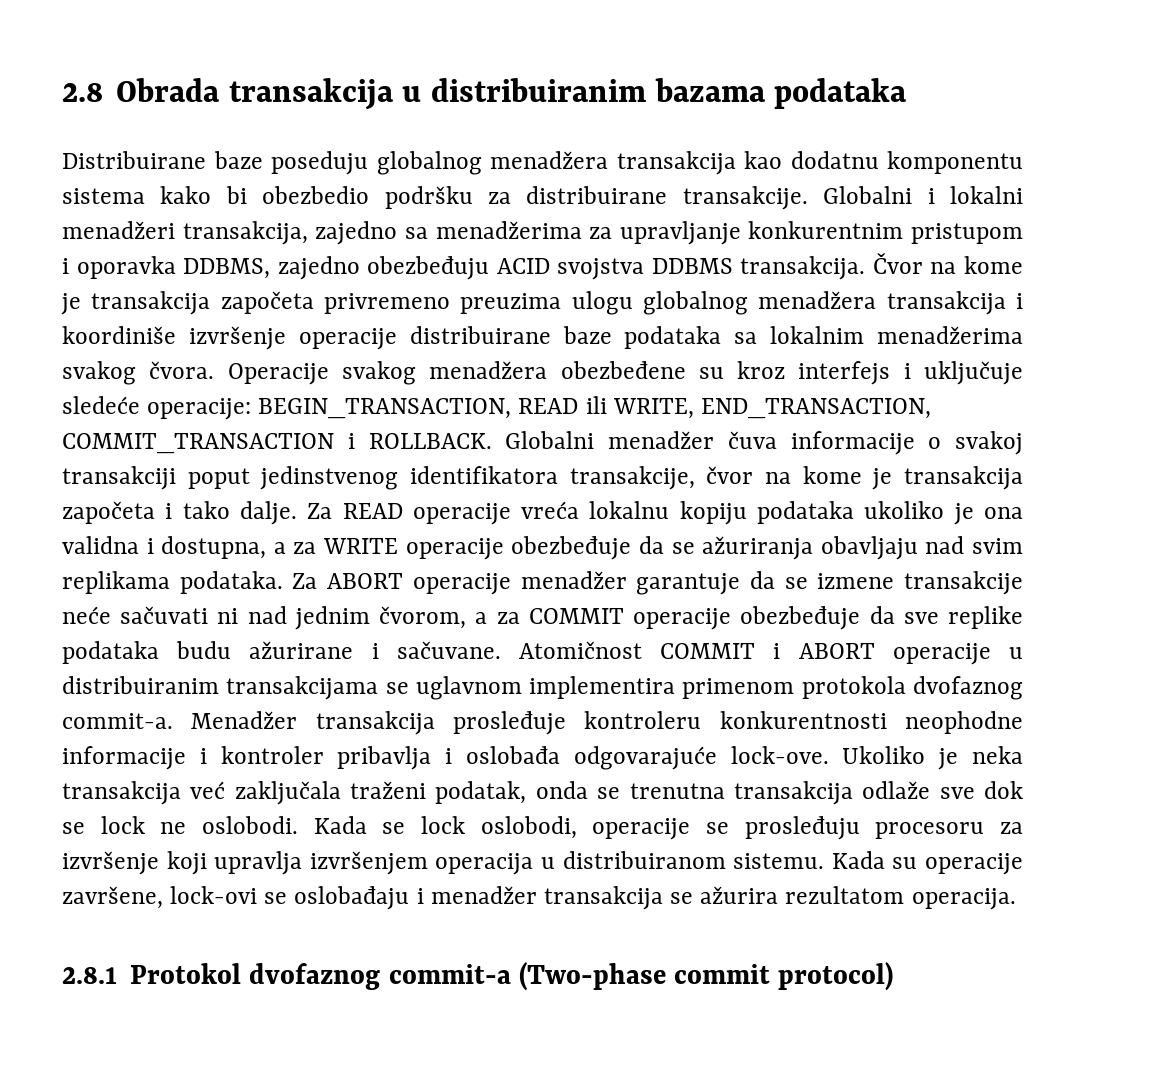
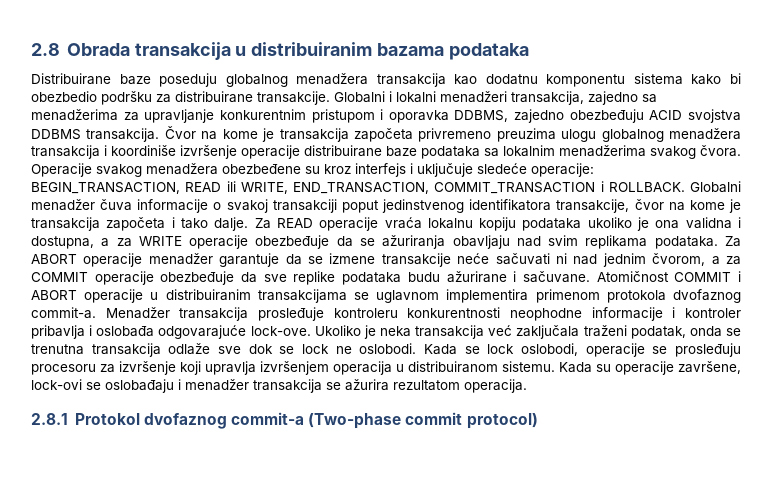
- Za READ operacije vreća lokalnu kopiju podataka ukoliko je ona validna i dostupna, a za WRITE operacije obezbeđuje da se ažuriranja obavljaju nad svim replikama podataka.
+ Za READ operacije vraća lokalnu kopiju podataka ukoliko je ona validna i dostupna, a za WRITE operacije obezbeđuje da se ažuriranja obavljaju nad svim replikama podataka.

